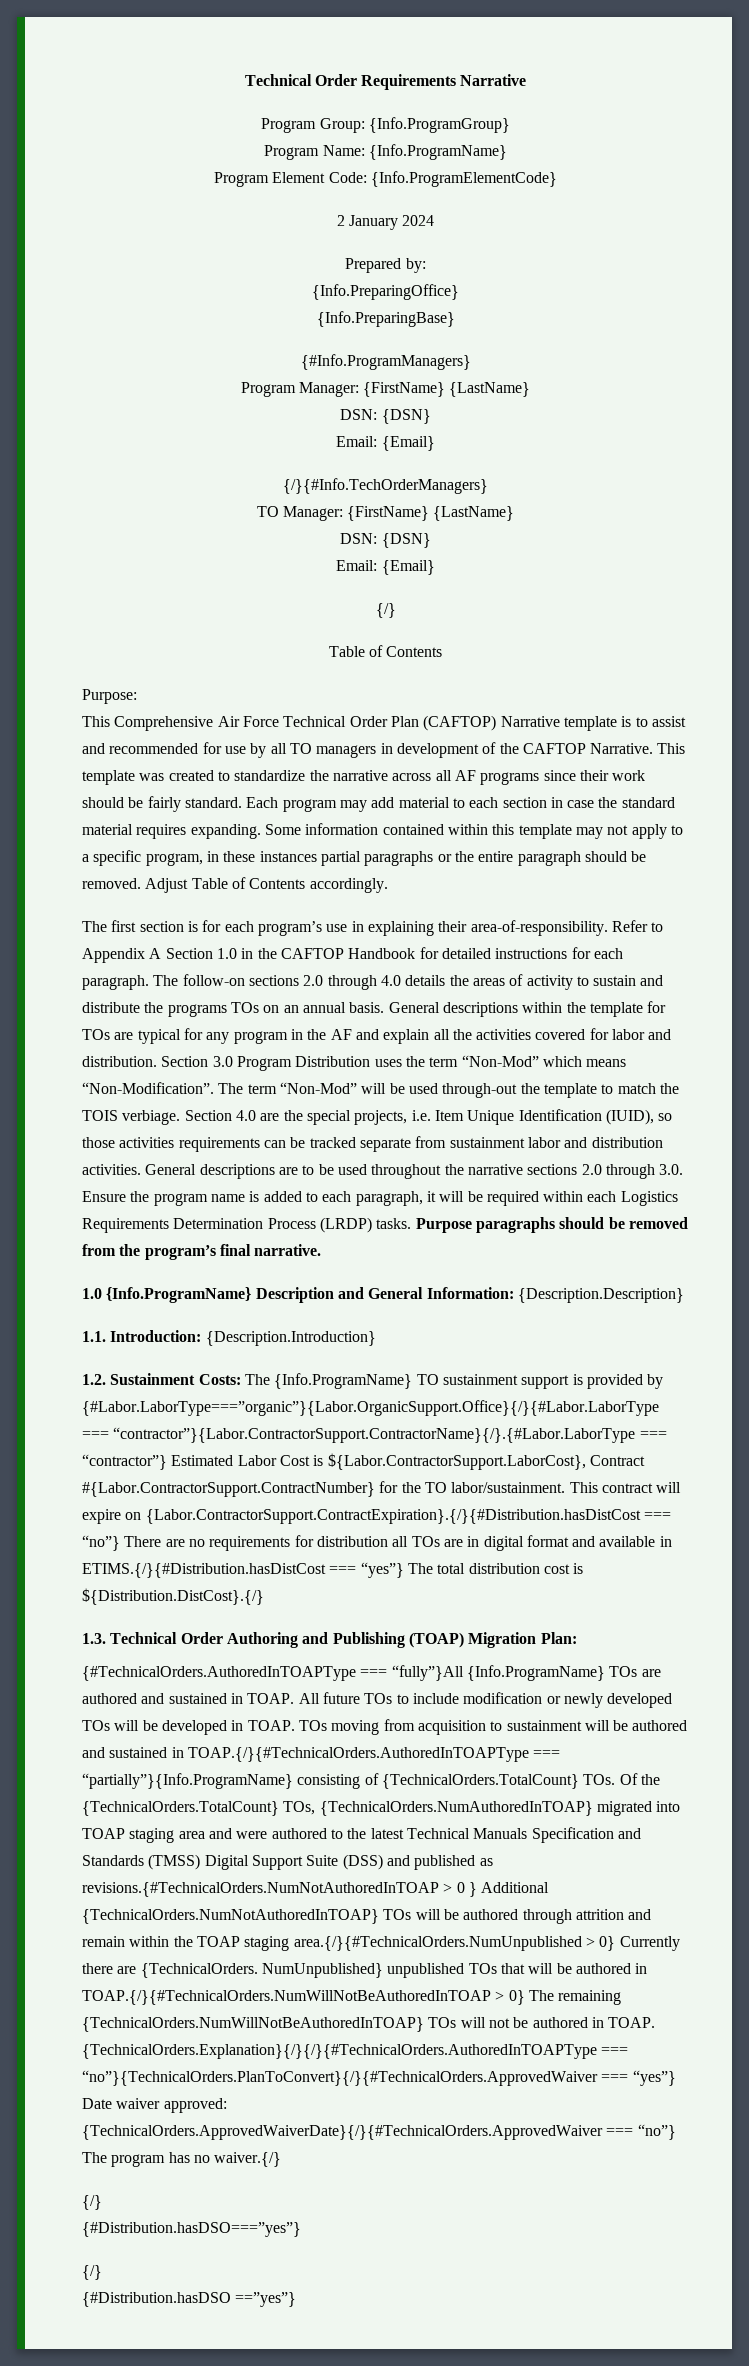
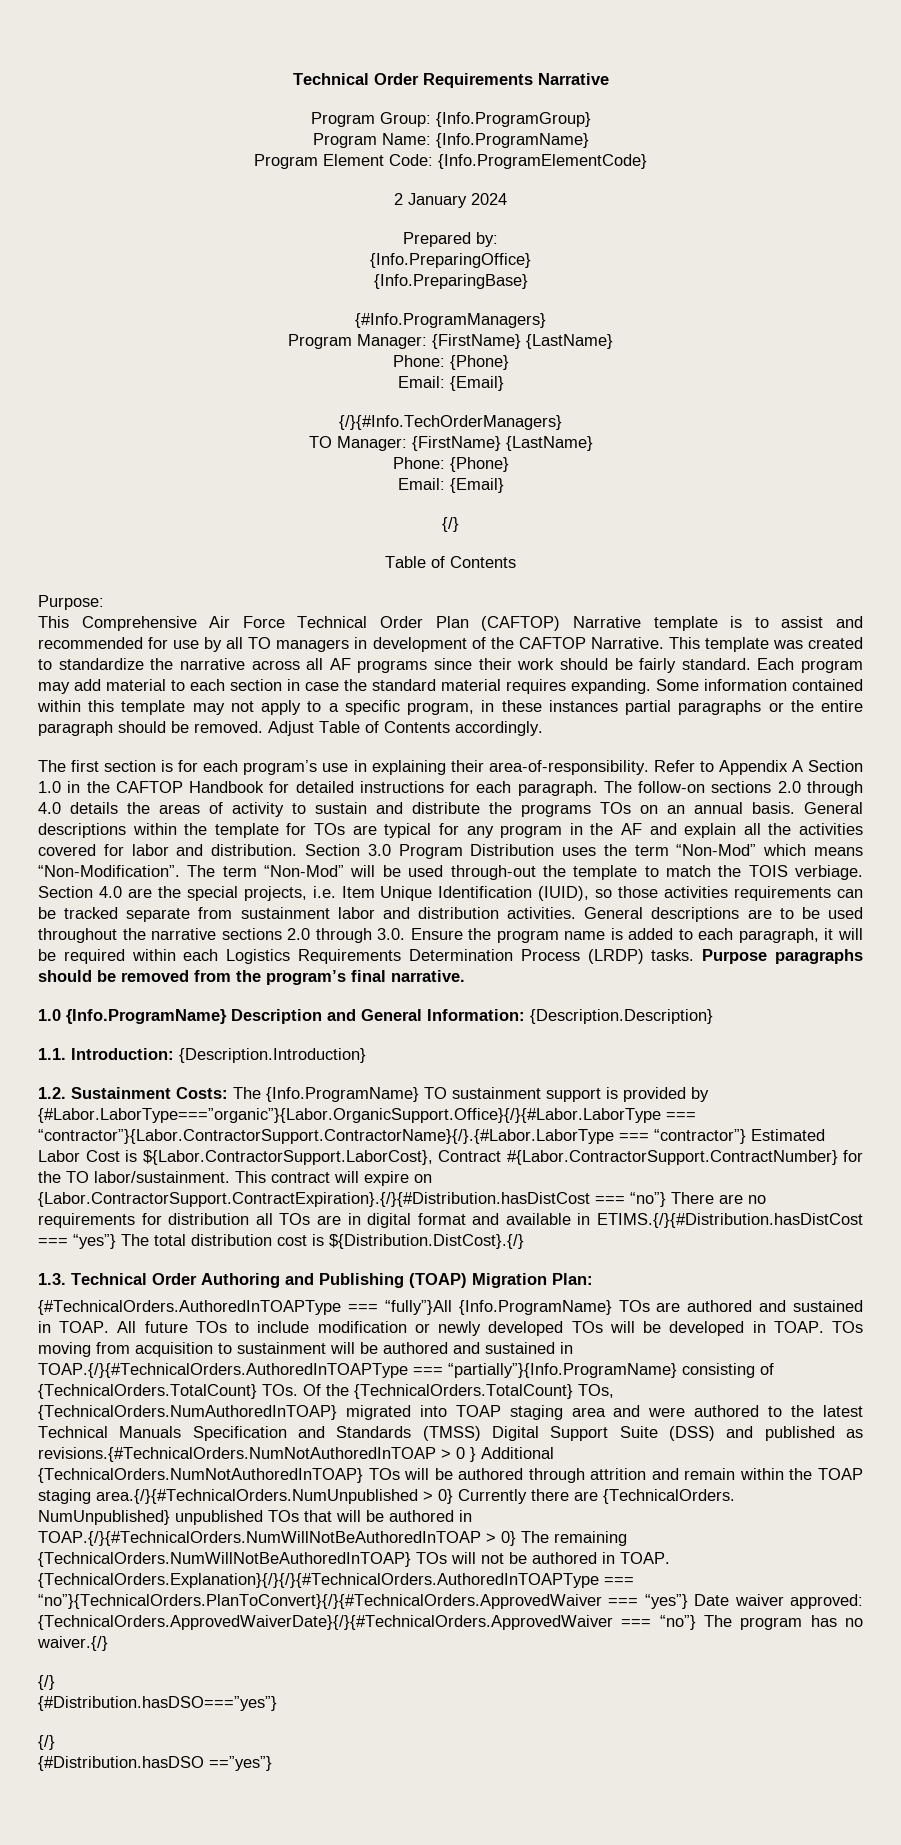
  Program Manager: {FirstName} {LastName}
- DSN: {DSN}
+ Phone: {Phone}
  TO Manager: {FirstName} {LastName}
- DSN: {DSN}
+ Phone: {Phone}

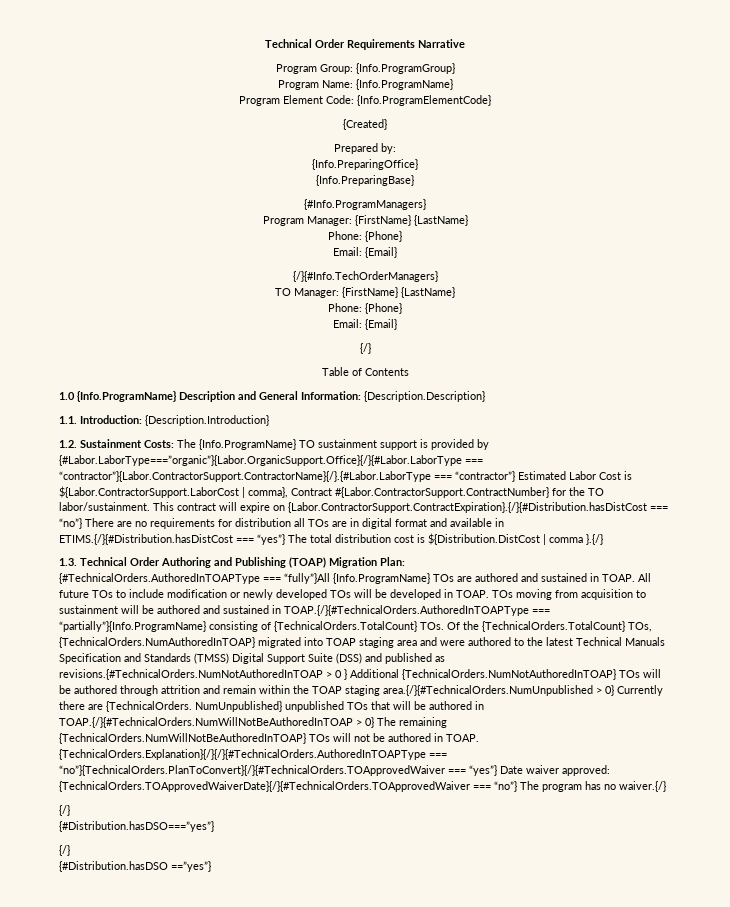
- 2 January 2024
+ {Created}
- Purpose:
- This Comprehensive Air Force Technical Order Plan (CAFTOP) Narrative template is to assist and recommended for use by all TO managers in development of the CAFTOP Narrative. This template was created to standardize the narrative across all AF programs since their work should be fairly standard. Each program may add material to each section in case the standard material requires expanding. Some information contained within this template may not apply to a specific program, in these instances partial paragraphs or the entire paragraph should be removed. Adjust Table of Contents accordingly.
- The first section is for each program’s use in explaining their area-of-responsibility. Refer to Appendix A Section 1.0 in the CAFTOP Handbook for detailed instructions for each paragraph. The follow-on sections 2.0 through 4.0 details the areas of activity to sustain and distribute the programs TOs on an annual basis. General descriptions within the template for TOs are typical for any program in the AF and explain all the activities covered for labor and distribution. Section 3.0 Program Distribution uses the term “Non-Mod” which means “Non-Modification”. The term “Non-Mod” will be used through-out the template to match the TOIS verbiage. Section 4.0 are the special projects, i.e. Item Unique Identification (IUID), so those activities requirements can be tracked separate from sustainment labor and distribution activities. General descriptions are to be used throughout the narrative sections 2.0 through 3.0. Ensure the program name is added to each paragraph, it will be required within each Logistics Requirements Determination Process (LRDP) tasks. Purpose paragraphs should be removed from the program’s final narrative.
- 1.2. Sustainment Costs: The {Info.ProgramName} TO sustainment support is provided by {#Labor.LaborType===”organic”}{Labor.OrganicSupport.Office}{/}{#Labor.LaborType === “contractor”}{Labor.ContractorSupport.ContractorName}{/}.{#Labor.LaborType === “contractor”} Estimated Labor Cost is ${Labor.ContractorSupport.LaborCost}, Contract #{Labor.ContractorSupport.ContractNumber} for the TO labor/sustainment.
+ 1.2. Sustainment Costs: The {Info.ProgramName} TO sustainment support is provided by {#Labor.LaborType===”organic”}{Labor.OrganicSupport.Office}{/}{#Labor.LaborType === “contractor”}{Labor.ContractorSupport.ContractorName}{/}.{#Labor.LaborType === “contractor”} Estimated Labor Cost is ${Labor.ContractorSupport.LaborCost | comma}, Contract #{Labor.ContractorSupport.ContractNumber} for the TO labor/sustainment.
- This contract will expire on {Labor.ContractorSupport.ContractExpiration}.{/}{#Distribution.hasDistCost === “no”} There are no requirements for distribution all TOs are in digital format and available in ETIMS.{/}{#Distribution.hasDistCost === “yes”} The total distribution cost is ${Distribution.DistCost}.{/}
+ This contract will expire on {Labor.ContractorSupport.ContractExpiration}.{/}{#Distribution.hasDistCost === “no”} There are no requirements for distribution all TOs are in digital format and available in ETIMS.{/}{#Distribution.hasDistCost === “yes”} The total distribution cost is ${Distribution.DistCost | comma }.{/}
- {TechnicalOrders.Explanation}{/}{/}{#TechnicalOrders.AuthoredInTOAPType === “no”}{TechnicalOrders.PlanToConvert}{/}{#TechnicalOrders.ApprovedWaiver === “yes”} Date waiver approved: {TechnicalOrders.ApprovedWaiverDate}{/}{#TechnicalOrders.ApprovedWaiver === “no”} The program has no waiver.{/}
+ {TechnicalOrders.Explanation}{/}{/}{#TechnicalOrders.AuthoredInTOAPType === “no”}{TechnicalOrders.PlanToConvert}{/}{#TechnicalOrders.TOApprovedWaiver === “yes”} Date waiver approved: {TechnicalOrders.TOApprovedWaiverDate}{/}{#TechnicalOrders.TOApprovedWaiver === “no”} The program has no waiver.{/}

